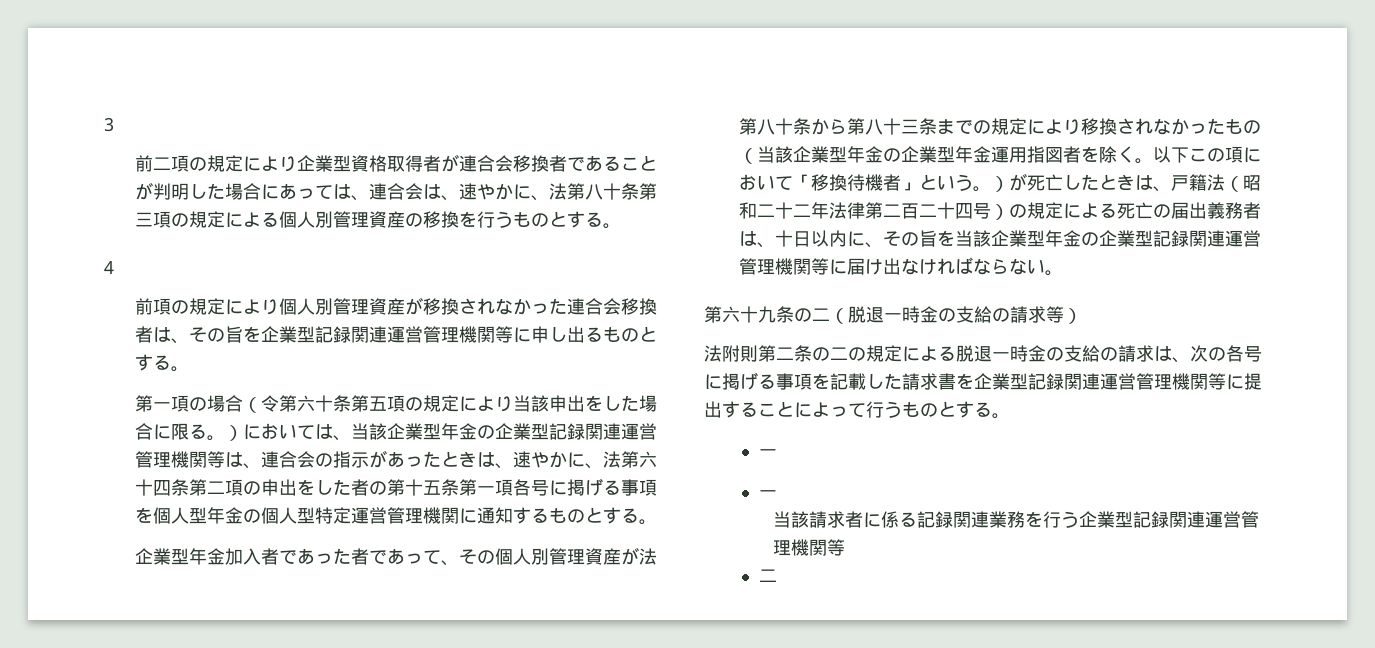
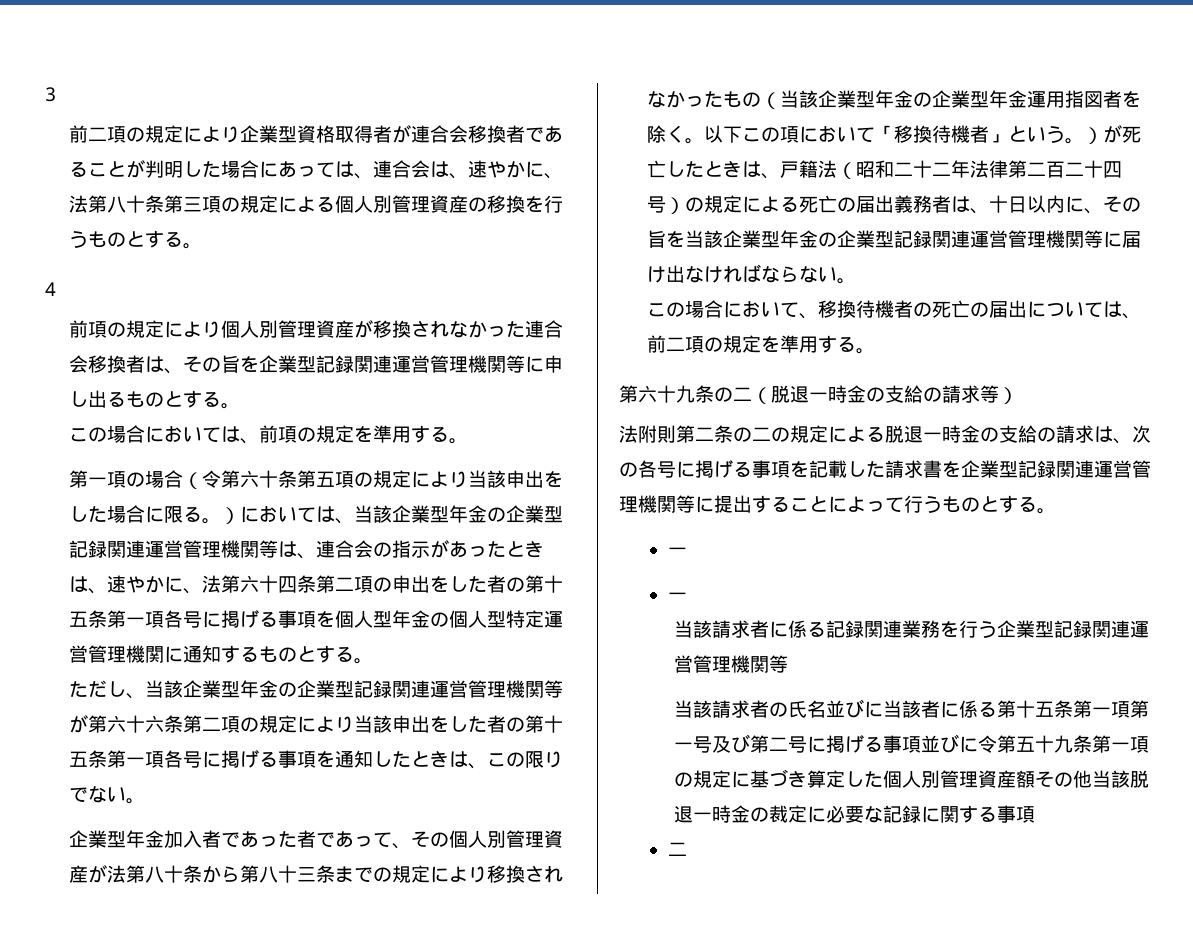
+ この場合においては、前項の規定を準用する。
+ ただし、当該企業型年金の企業型記録関連運営管理機関等が第六十六条第二項の規定により当該申出をした者の第十五条第一項各号に掲げる事項を通知したときは、この限りでない。
+ この場合において、移換待機者の死亡の届出については、前二項の規定を準用する。
+ 当該請求者の氏名並びに当該者に係る第十五条第一項第一号及び第二号に掲げる事項並びに令第五十九条第一項の規定に基づき算定した個人別管理資産額その他当該脱退一時金の裁定に必要な記録に関する事項

